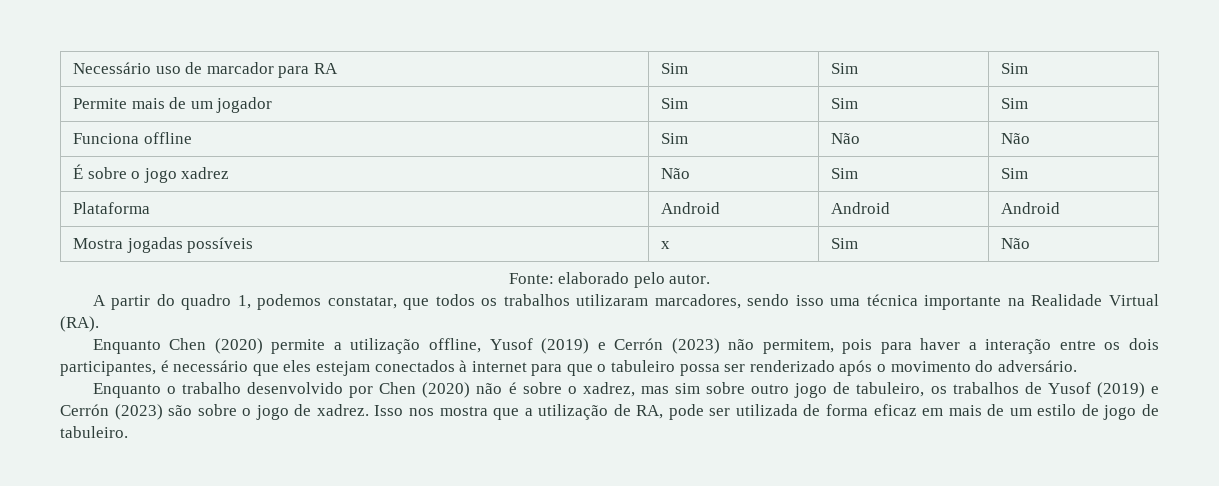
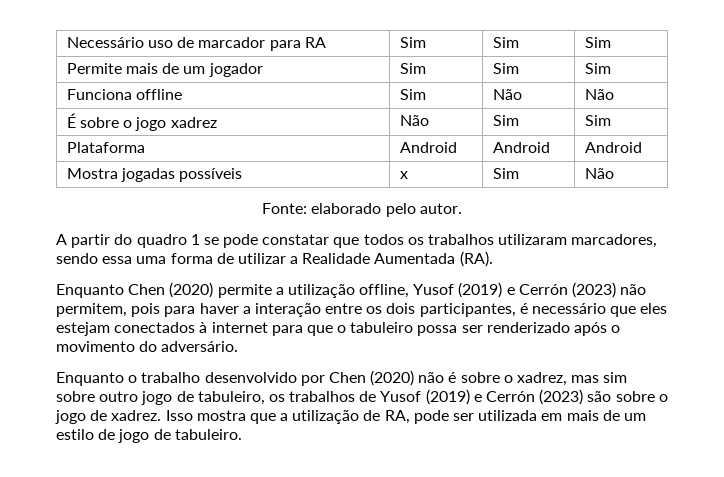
- A partir do quadro 1, podemos constatar, que todos os trabalhos utilizaram marcadores, sendo isso uma técnica importante na Realidade Virtual (RA).
+ A partir do quadro 1 se pode constatar que todos os trabalhos utilizaram marcadores, sendo essa uma forma de utilizar a Realidade Aumentada (RA).
- Isso nos mostra que a utilização de RA, pode ser utilizada de forma eficaz em mais de um estilo de jogo de tabuleiro.
+ Isso mostra que a utilização de RA, pode ser utilizada em mais de um estilo de jogo de tabuleiro.

